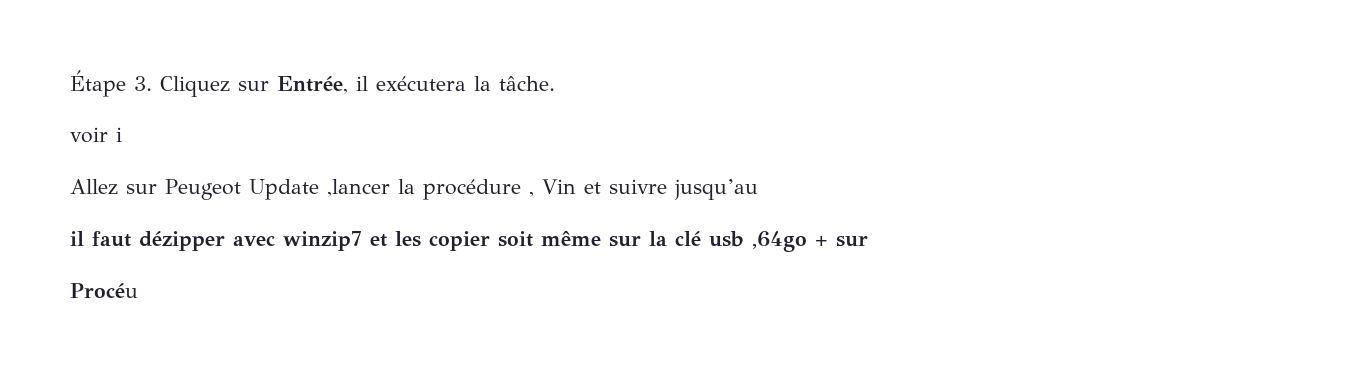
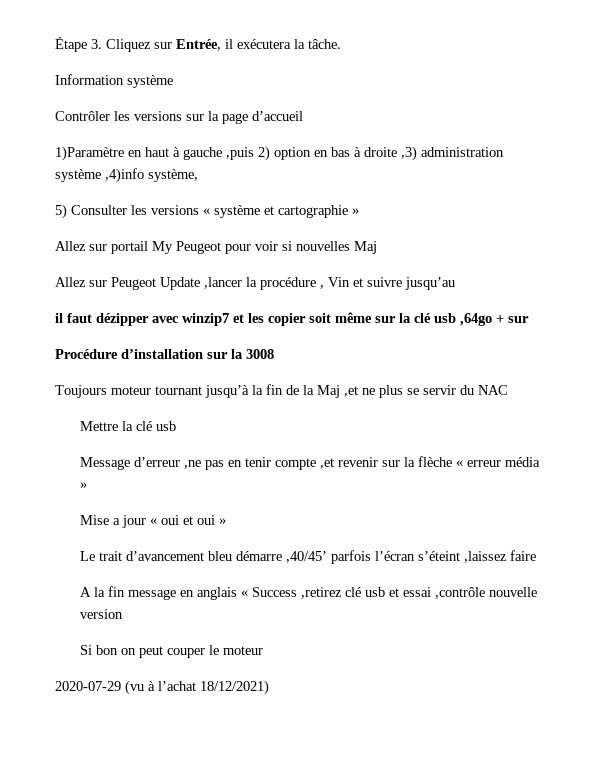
- voir i
+ Information système
+ Contrôler les versions sur la page d’accueil
+ 1)Paramètre en haut à gauche ,puis 2) option en bas à droite ,3) administration système ,4)info système,
+ 5) Consulter les versions « système et cartographie »
+ Allez sur portail My Peugeot pour voir si nouvelles Maj
- Procéu
+ Procédure d’installation sur la 3008
+ Toujours moteur tournant jusqu’à la fin de la Maj ,et ne plus se servir du NAC
+ Mettre la clé usb
+ Message d’erreur ,ne pas en tenir compte ,et revenir sur la flèche « erreur média »
+ Mise a jour « oui et oui »
+ Le trait d’avancement bleu démarre ,40/45’ parfois l’écran s’éteint ,laissez faire
+ A la fin message en anglais « Success ,retirez clé usb et essai ,contrôle nouvelle version
+ Si bon on peut couper le moteur
+ 2020-07-29 (vu à l’achat 18/12/2021)

